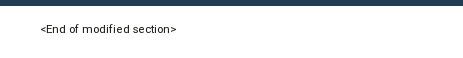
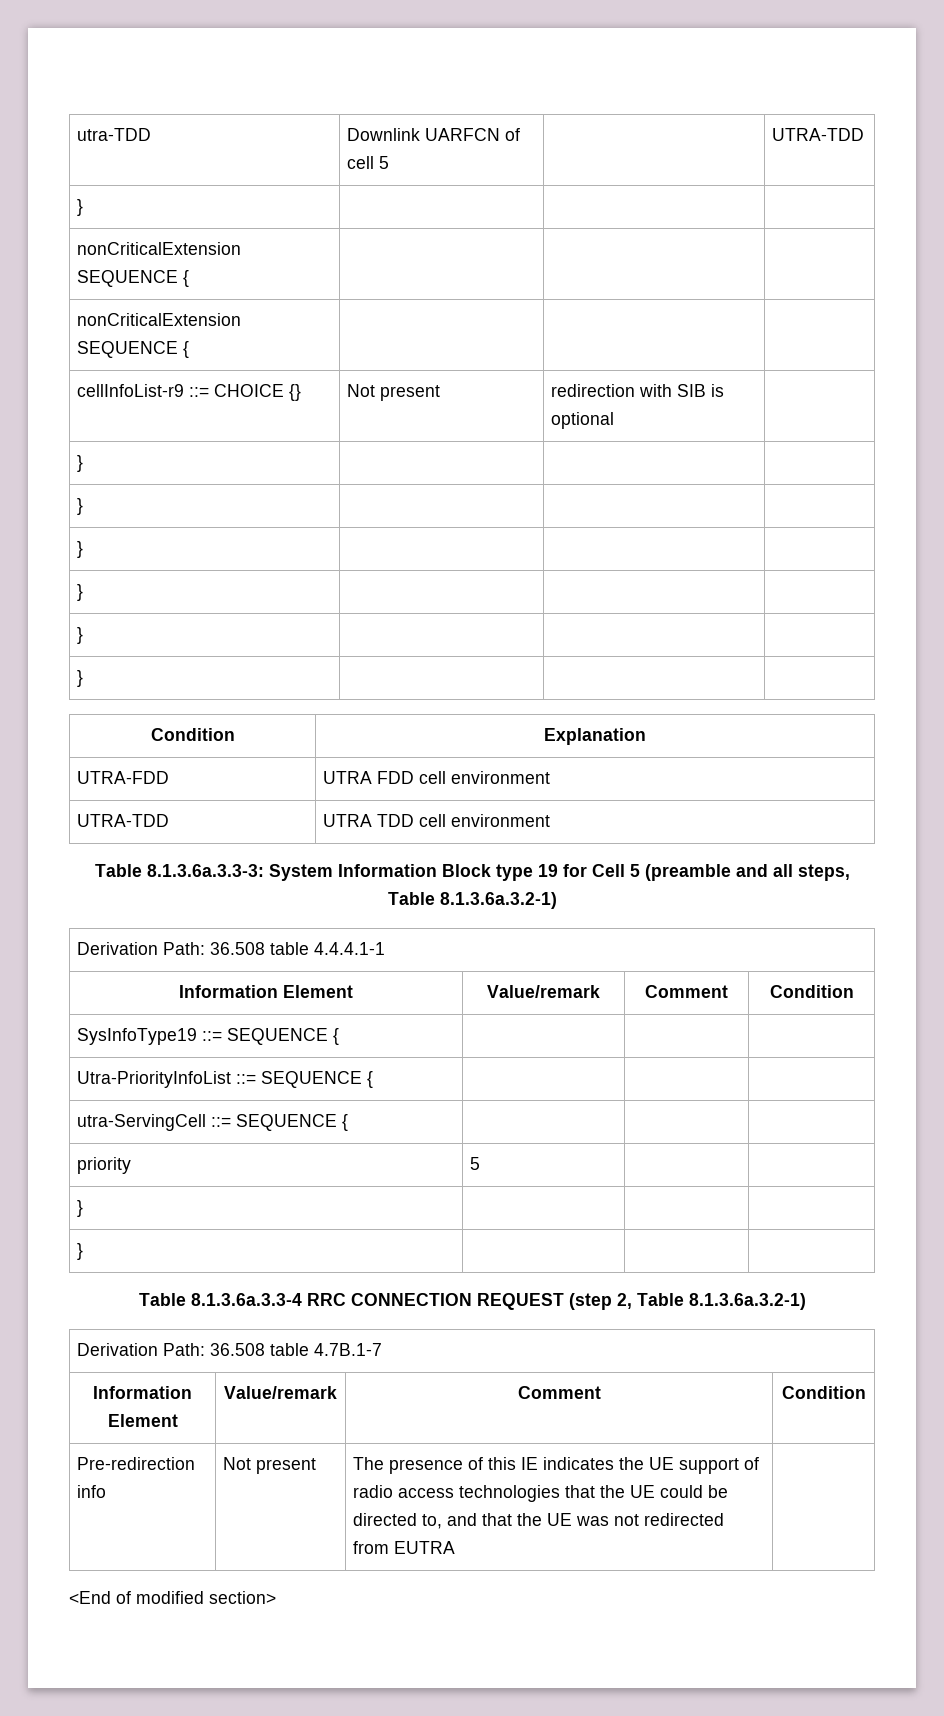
+ utra-TDD | Downlink UARFCN of cell 5 | | UTRA-TDD
+ } | | |
+ nonCriticalExtension SEQUENCE { | | |
+ nonCriticalExtension SEQUENCE { | | |
+ cellInfoList-r9 ::= CHOICE {} | Not present | redirection with SIB is optional |
+ } | | |
+ } | | |
+ } | | |
+ } | | |
+ } | | |
+ } | | |
+ Condition | Explanation
+ UTRA-FDD | UTRA FDD cell environment
+ UTRA-TDD | UTRA TDD cell environment
+ Table 8.1.3.6a.3.3-3: System Information Block type 19 for Cell 5 (preamble and all steps, Table 8.1.3.6a.3.2-1)
+ Derivation Path: 36.508 table 4.4.4.1-1
+ Information Element | Value/remark | Comment | Condition
+ SysInfoType19 ::= SEQUENCE { | | |
+ Utra-PriorityInfoList ::= SEQUENCE { | | |
+ utra-ServingCell ::= SEQUENCE { | | |
+ priority | 5 | |
+ } | | |
+ } | | |
+ Table 8.1.3.6a.3.3-4 RRC CONNECTION REQUEST (step 2, Table 8.1.3.6a.3.2-1)
+ Derivation Path: 36.508 table 4.7B.1-7
+ Information Element | Value/remark | Comment | Condition
+ Pre-redirection info | Not present | The presence of this IE indicates the UE support of radio access technologies that the UE could be directed to, and that the UE was not redirected from EUTRA |

